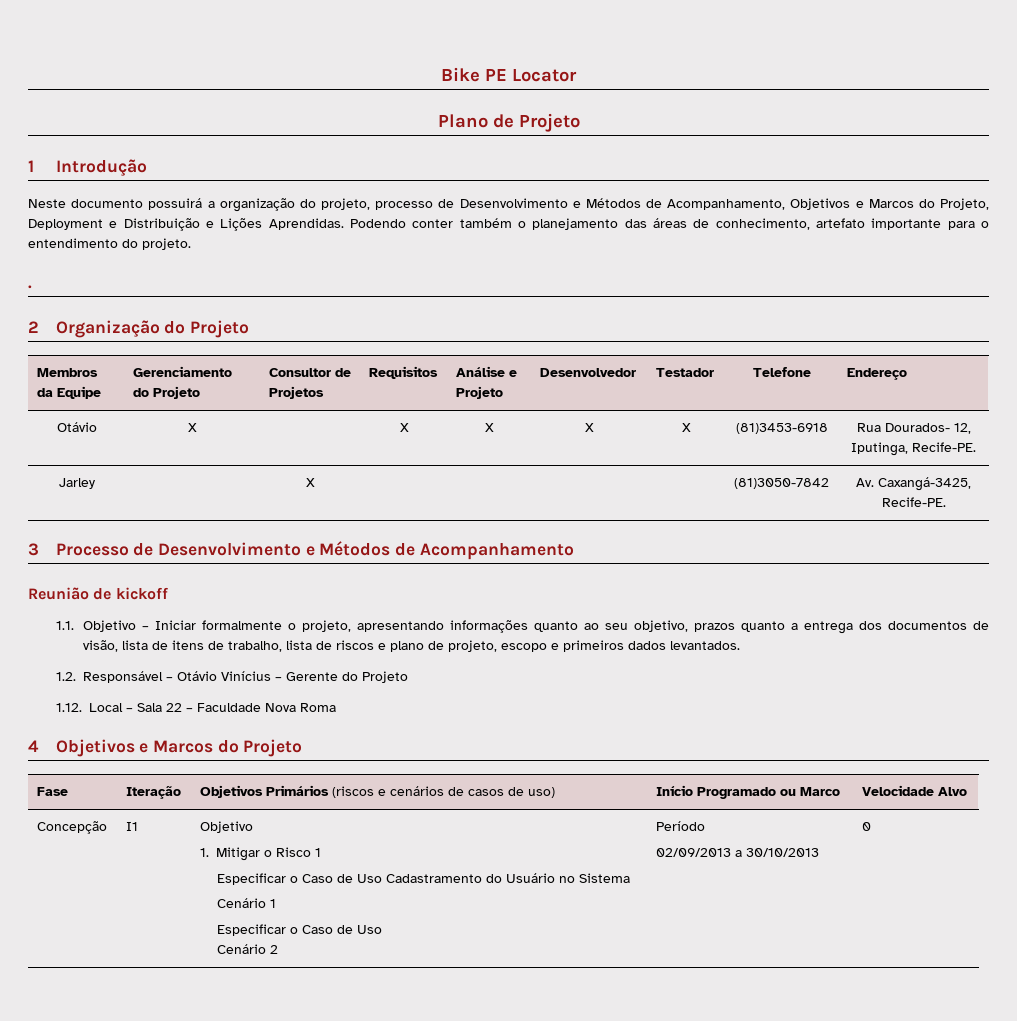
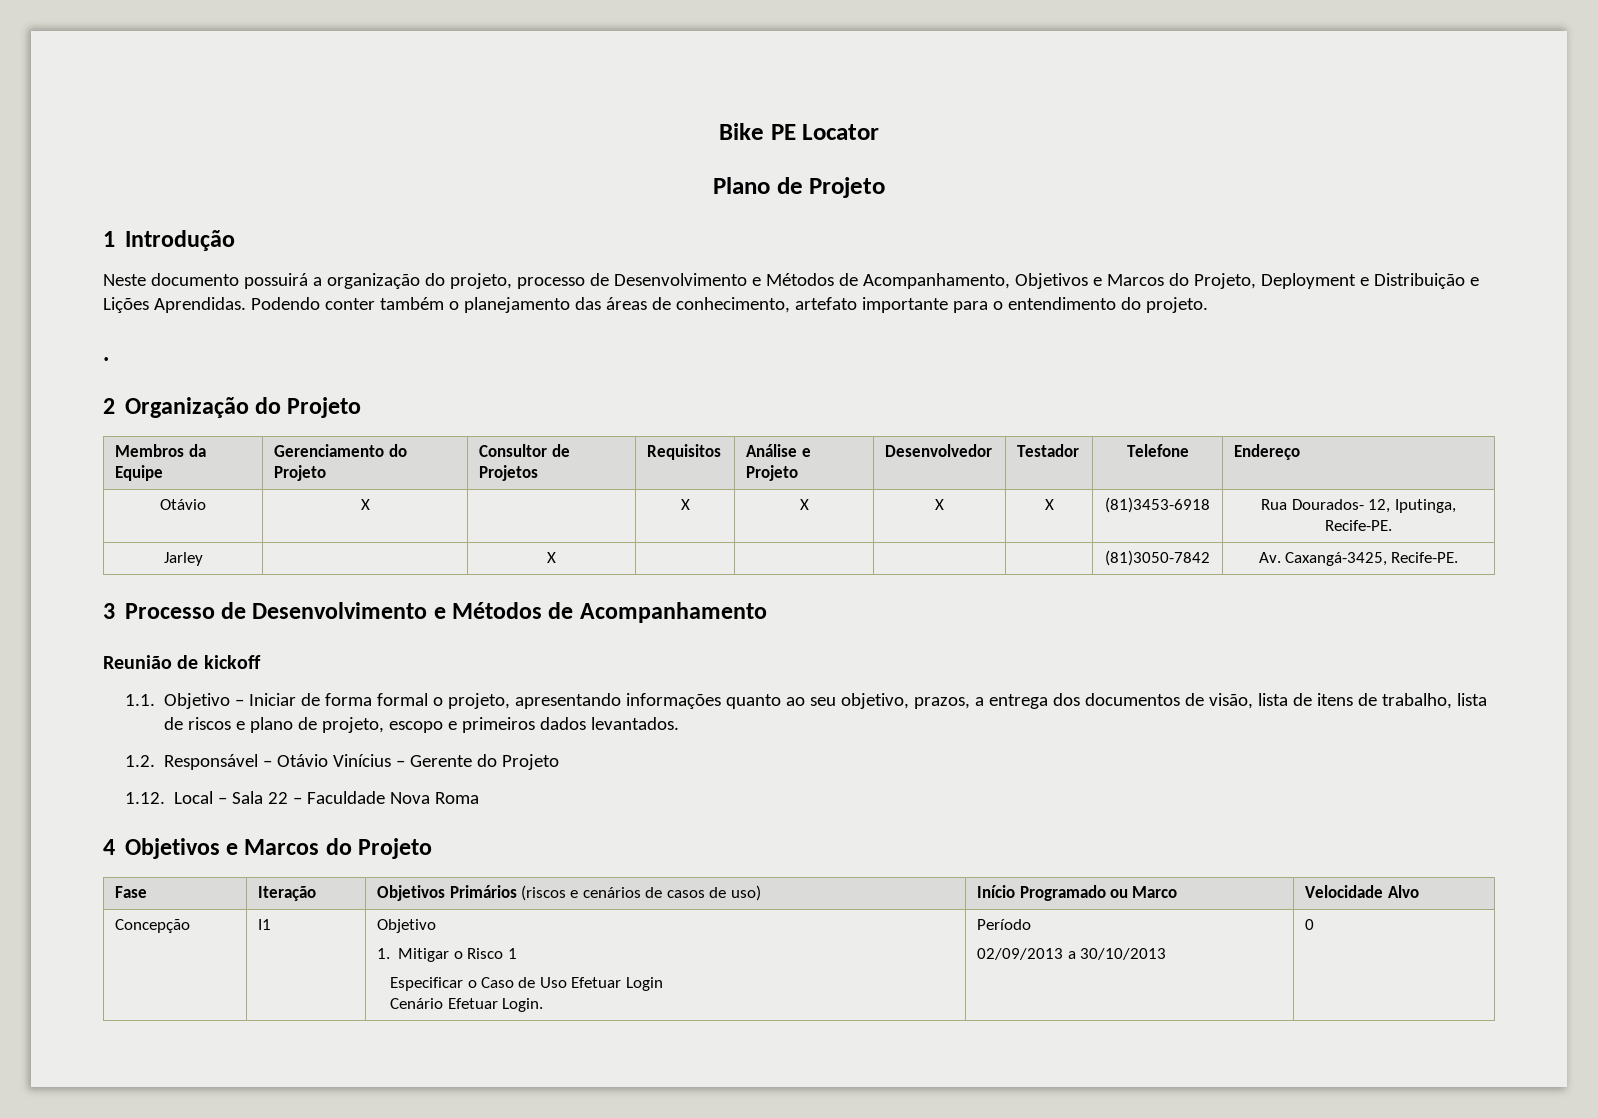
- 1.1. Objetivo – Iniciar formalmente o projeto, apresentando informações quanto ao seu objetivo, prazos quanto a entrega dos documentos de visão, lista de itens de trabalho, lista de riscos e plano de projeto, escopo e primeiros dados levantados.
+ 1.1. Objetivo – Iniciar de forma formal o projeto, apresentando informações quanto ao seu objetivo, prazos, a entrega dos documentos de visão, lista de itens de trabalho, lista de riscos e plano de projeto, escopo e primeiros dados levantados.
  Concepção | I1 | Objetivo
  1. Mitigar o Risco 1
- Especificar o Caso de Uso Cadastramento do Usuário no Sistema
- Cenário 1
- Especificar o Caso de Uso
- Cenário 2 | Período
+ Especificar o Caso de Uso Efetuar Login
+ Cenário Efetuar Login. | Período

